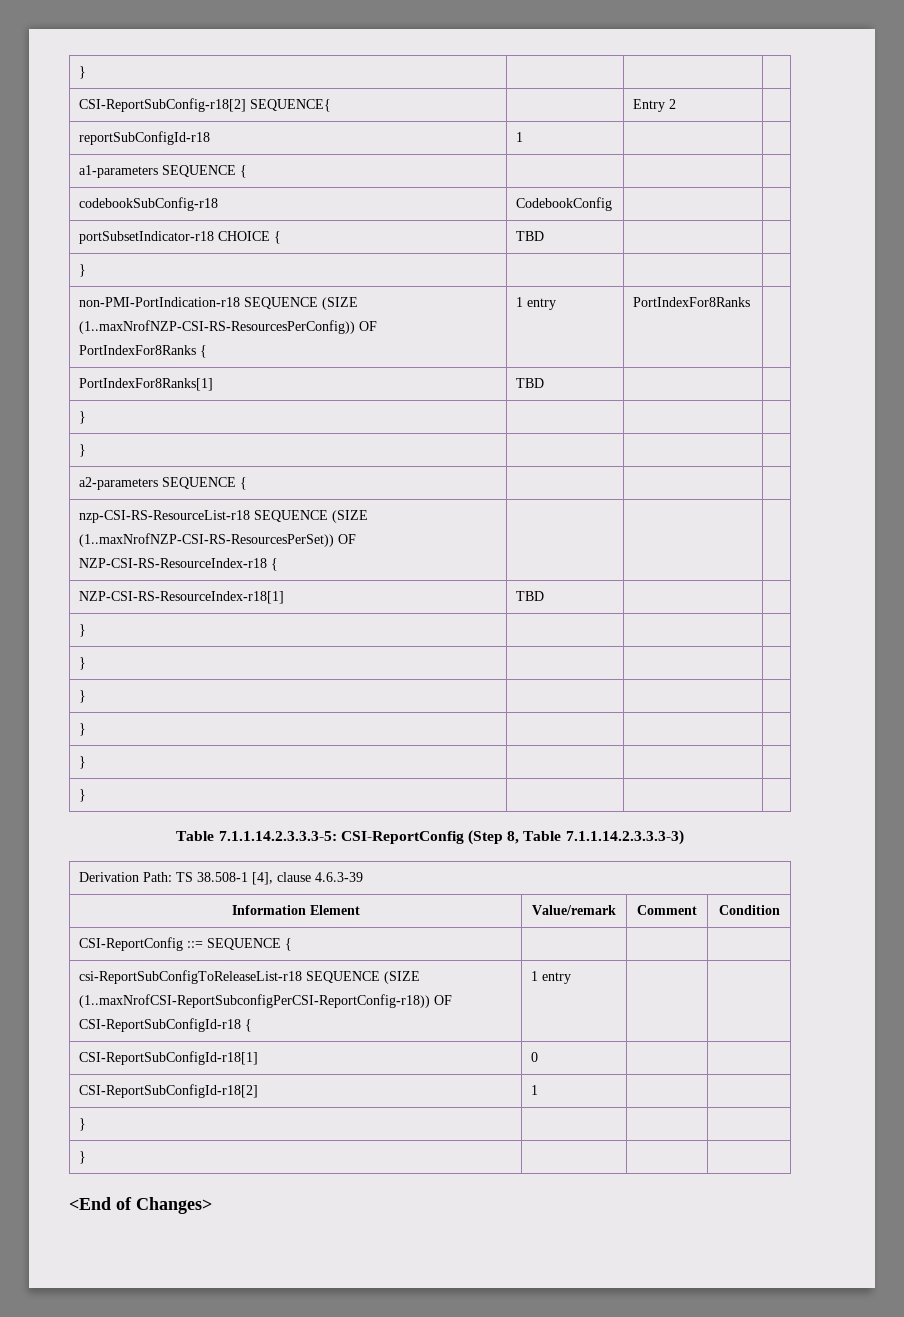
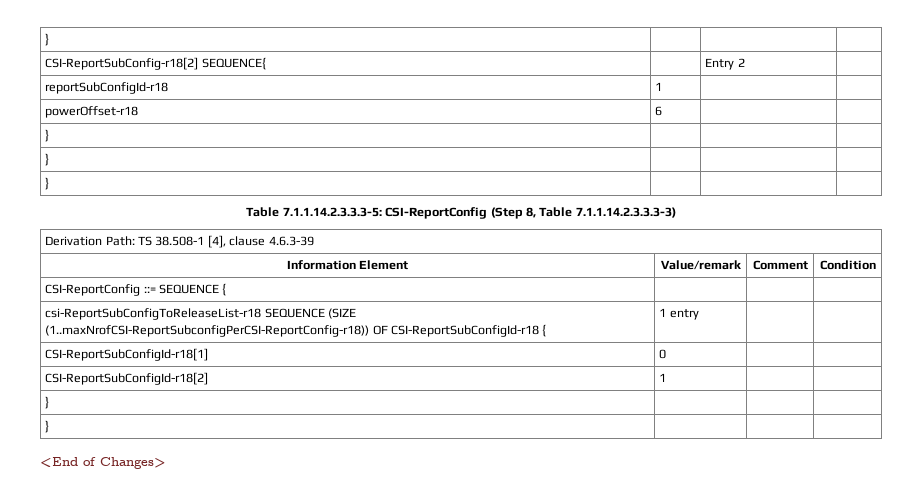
- a1-parameters SEQUENCE { | | |
- codebookSubConfig-r18 | CodebookConfig | |
- portSubsetIndicator-r18 CHOICE { | TBD | |
- } | | |
- non-PMI-PortIndication-r18 SEQUENCE (SIZE (1..maxNrofNZP-CSI-RS-ResourcesPerConfig)) OF PortIndexFor8Ranks { | 1 entry | PortIndexFor8Ranks |
- PortIndexFor8Ranks[1] | TBD | |
- } | | |
- } | | |
- a2-parameters SEQUENCE { | | |
- nzp-CSI-RS-ResourceList-r18 SEQUENCE (SIZE (1..maxNrofNZP-CSI-RS-ResourcesPerSet)) OF NZP-CSI-RS-ResourceIndex-r18 { | | |
- NZP-CSI-RS-ResourceIndex-r18[1] | TBD | |
- } | | |
- } | | |
- } | | |
+ powerOffset-r18 | 6 | |

